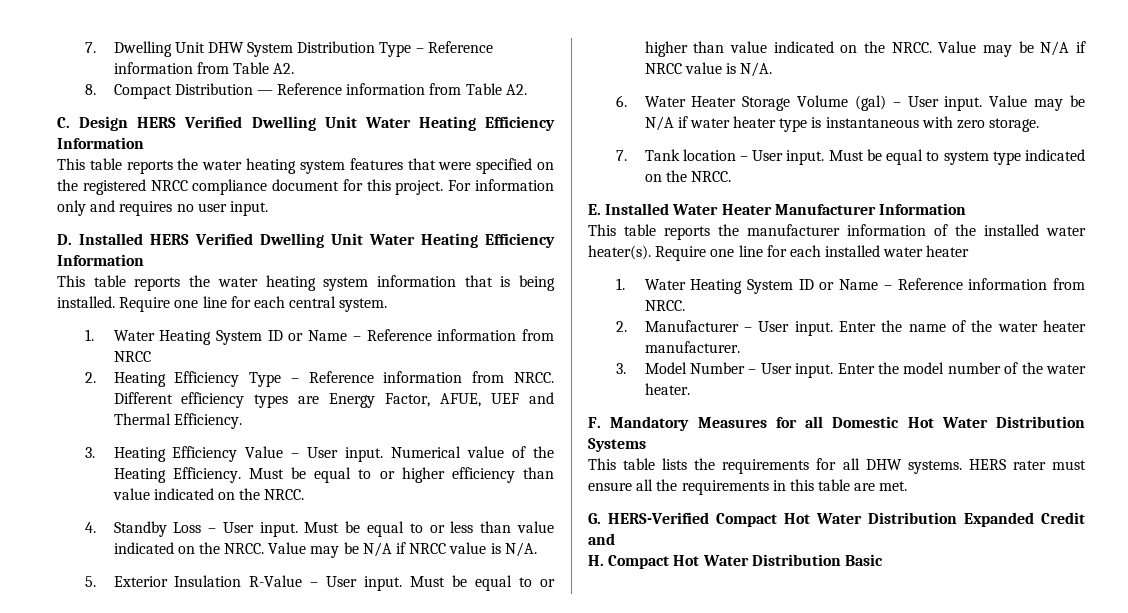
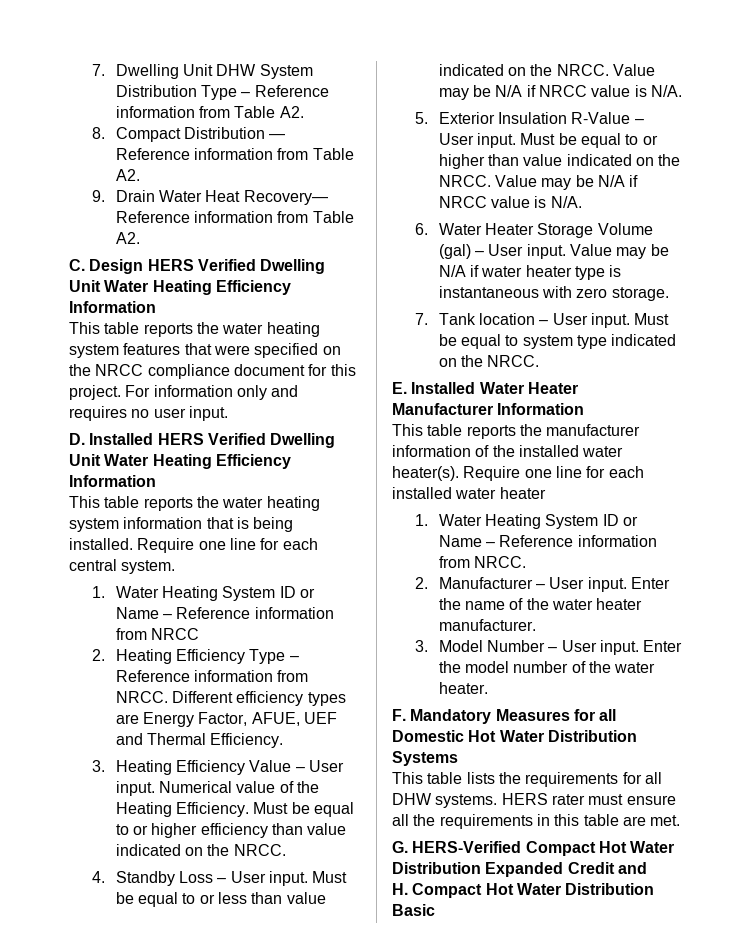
+ 9. Drain Water Heat Recovery— Reference information from Table A2.
- This table reports the water heating system features that were specified on the registered NRCC compliance document for this project.
+ This table reports the water heating system features that were specified on the NRCC compliance document for this project.

